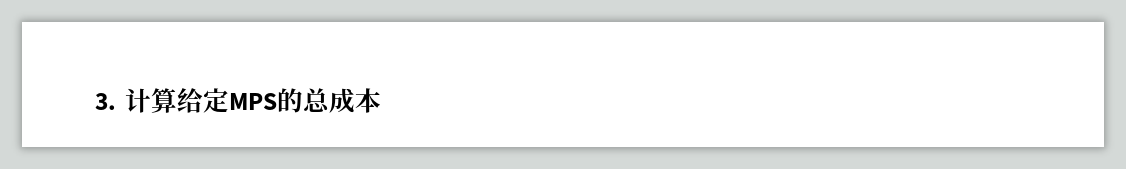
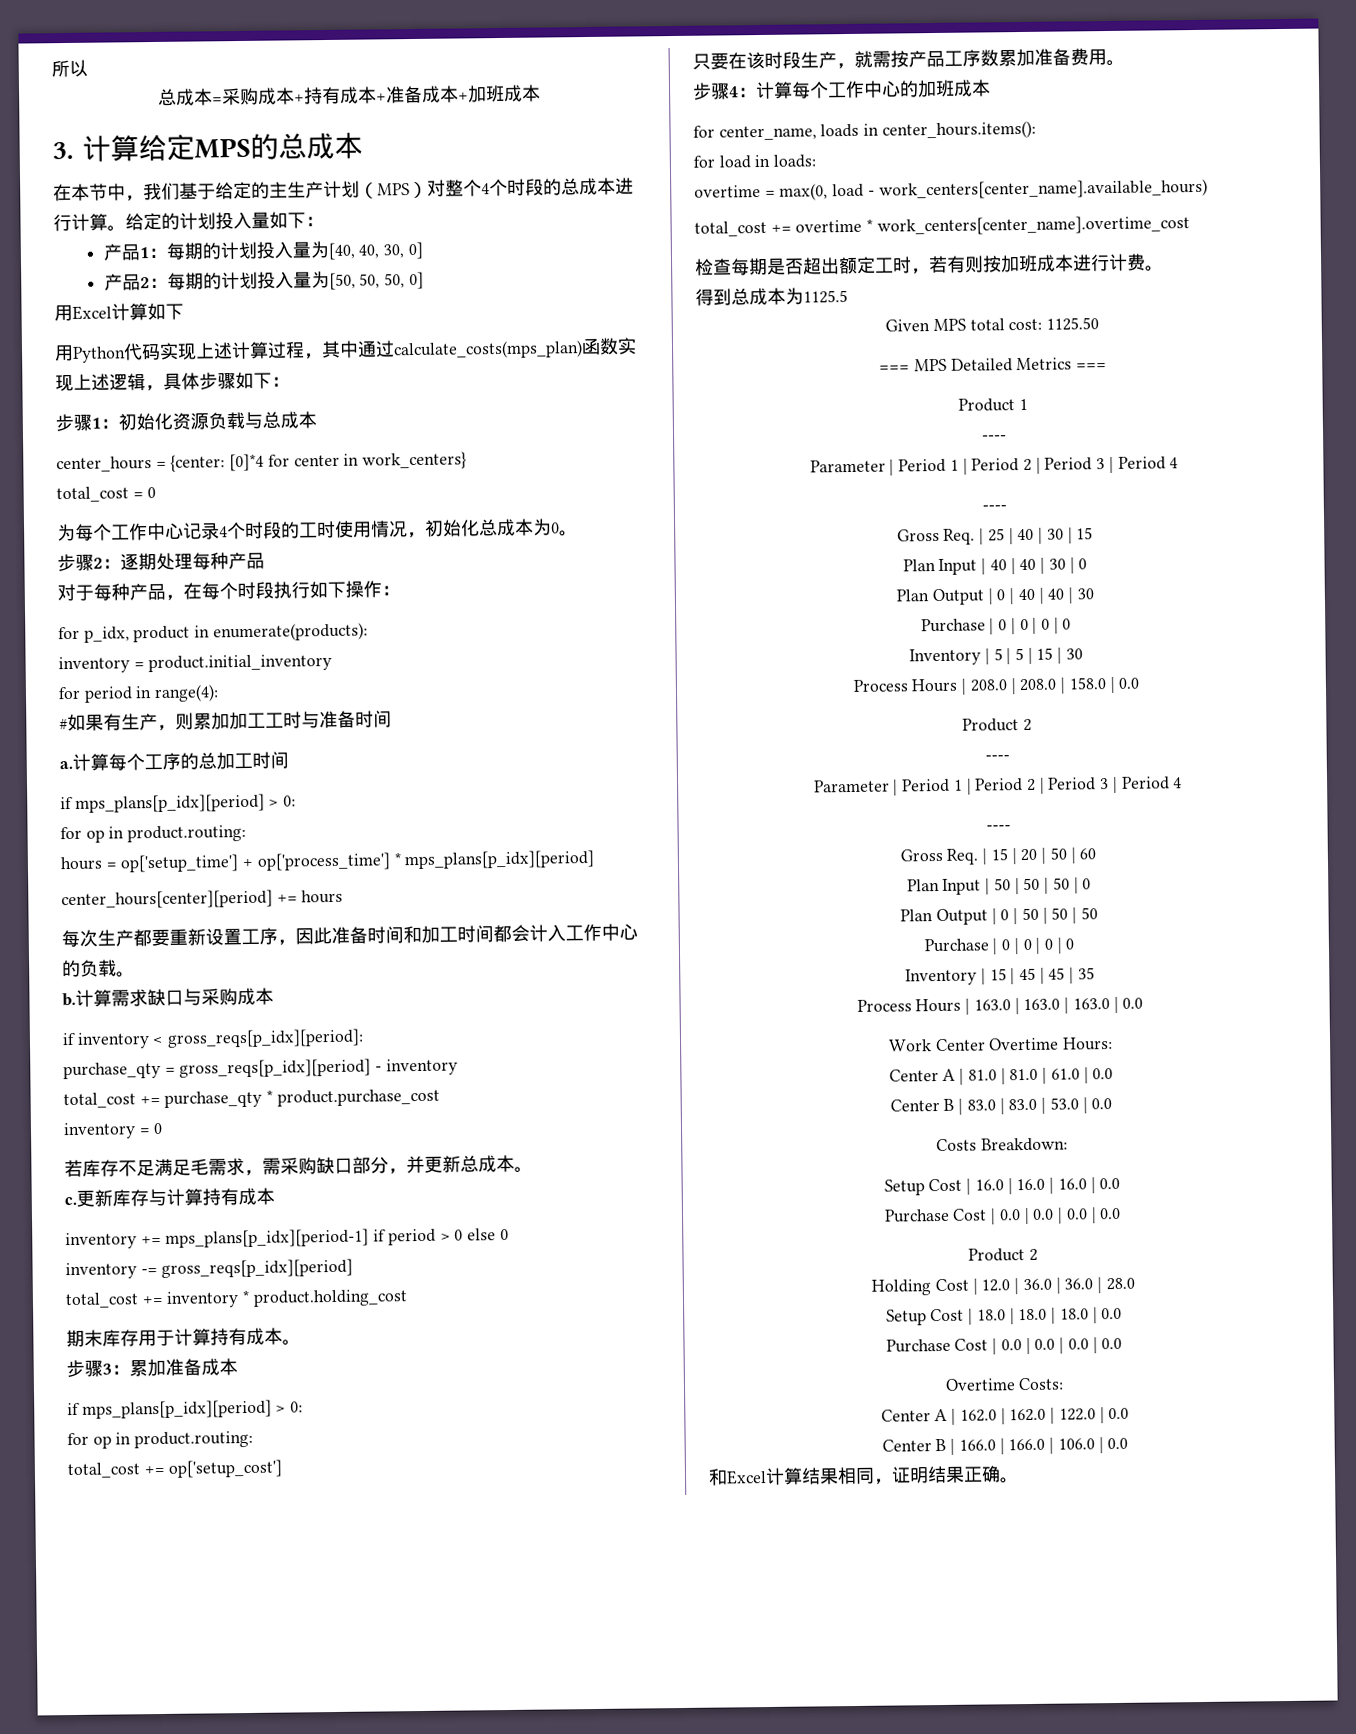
+ 所以
+ 总成本=采购成本+持有成本+准备成本+加班成本
+ 在本节中，我们基于给定的主生产计划（MPS）对整个4个时段的总成本进行计算。给定的计划投入量如下：
+ 产品1：每期的计划投入量为[40, 40, 30, 0]
+ 产品2：每期的计划投入量为[50, 50, 50, 0]
+ 用Excel计算如下
+ 用Python代码实现上述计算过程，其中通过calculate_costs(mps_plan)函数实现上述逻辑，具体步骤如下：
+ 步骤1：初始化资源负载与总成本
+ center_hours = {center: [0]*4 for center in work_centers}
+ total_cost = 0
+ 为每个工作中心记录4个时段的工时使用情况，初始化总成本为0。
+ 步骤2：逐期处理每种产品
+ 对于每种产品，在每个时段执行如下操作：
+ for p_idx, product in enumerate(products):
+ inventory = product.initial_inventory
+ for period in range(4):
+ #如果有生产，则累加加工工时与准备时间
+ a.计算每个工序的总加工时间
+ if mps_plans[p_idx][period] > 0:
+ for op in product.routing:
+ hours = op['setup_time'] + op['process_time'] * mps_plans[p_idx][period]
+ center_hours[center][period] += hours
+ 每次生产都要重新设置工序，因此准备时间和加工时间都会计入工作中心的负载。
+ b.计算需求缺口与采购成本
+ if inventory < gross_reqs[p_idx][period]:
+ purchase_qty = gross_reqs[p_idx][period] - inventory
+ total_cost += purchase_qty * product.purchase_cost
+ inventory = 0
+ 若库存不足满足毛需求，需采购缺口部分，并更新总成本。
+ c.更新库存与计算持有成本
+ inventory += mps_plans[p_idx][period-1] if period > 0 else 0
+ inventory -= gross_reqs[p_idx][period]
+ total_cost += inventory * product.holding_cost
+ 期末库存用于计算持有成本。
+ 步骤3：累加准备成本
+ if mps_plans[p_idx][period] > 0:
+ for op in product.routing:
+ total_cost += op['setup_cost']
+ 只要在该时段生产，就需按产品工序数累加准备费用。
+ 步骤4：计算每个工作中心的加班成本
+ for center_name, loads in center_hours.items():
+ for load in loads:
+ overtime = max(0, load - work_centers[center_name].available_hours)
+ total_cost += overtime * work_centers[center_name].overtime_cost
+ 检查每期是否超出额定工时，若有则按加班成本进行计费。
+ 得到总成本为1125.5
+ Given MPS total cost: 1125.50
+ === MPS Detailed Metrics ===
+ Product 1
+ ----
+ Parameter | Period 1 | Period 2 | Period 3 | Period 4
+ ----
+ Gross Req. | 25 | 40 | 30 | 15
+ Plan Input | 40 | 40 | 30 | 0
+ Plan Output | 0 | 40 | 40 | 30
+ Purchase | 0 | 0 | 0 | 0
+ Inventory | 5 | 5 | 15 | 30
+ Process Hours | 208.0 | 208.0 | 158.0 | 0.0
+ Product 2
+ ----
+ Parameter | Period 1 | Period 2 | Period 3 | Period 4
+ ----
+ Gross Req. | 15 | 20 | 50 | 60
+ Plan Input | 50 | 50 | 50 | 0
+ Plan Output | 0 | 50 | 50 | 50
+ Purchase | 0 | 0 | 0 | 0
+ Inventory | 15 | 45 | 45 | 35
+ Process Hours | 163.0 | 163.0 | 163.0 | 0.0
+ Work Center Overtime Hours:
+ Center A | 81.0 | 81.0 | 61.0 | 0.0
+ Center B | 83.0 | 83.0 | 53.0 | 0.0
+ Costs Breakdown:
+ Setup Cost | 16.0 | 16.0 | 16.0 | 0.0
+ Purchase Cost | 0.0 | 0.0 | 0.0 | 0.0
+ Product 2
+ Holding Cost | 12.0 | 36.0 | 36.0 | 28.0
+ Setup Cost | 18.0 | 18.0 | 18.0 | 0.0
+ Purchase Cost | 0.0 | 0.0 | 0.0 | 0.0
+ Overtime Costs:
+ Center A | 162.0 | 162.0 | 122.0 | 0.0
+ Center B | 166.0 | 166.0 | 106.0 | 0.0
+ 和Excel计算结果相同，证明结果正确。

